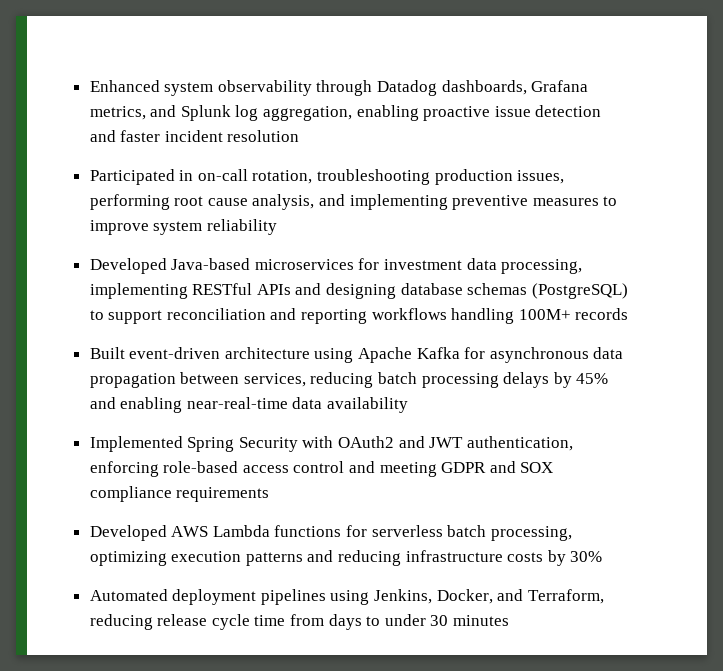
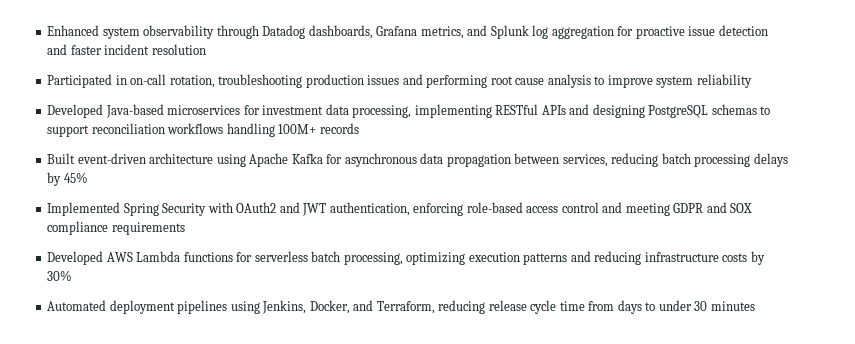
- Enhanced system observability through Datadog dashboards, Grafana metrics, and Splunk log aggregation, enabling proactive issue detection and faster incident resolution
+ Enhanced system observability through Datadog dashboards, Grafana metrics, and Splunk log aggregation for proactive issue detection and faster incident resolution
- Participated in on-call rotation, troubleshooting production issues, performing root cause analysis, and implementing preventive measures to improve system reliability
+ Participated in on-call rotation, troubleshooting production issues and performing root cause analysis to improve system reliability
- Developed Java-based microservices for investment data processing, implementing RESTful APIs and designing database schemas (PostgreSQL) to support reconciliation and reporting workflows handling 100M+ records
+ Developed Java-based microservices for investment data processing, implementing RESTful APIs and designing PostgreSQL schemas to support reconciliation workflows handling 100M+ records
- Built event-driven architecture using Apache Kafka for asynchronous data propagation between services, reducing batch processing delays by 45% and enabling near-real-time data availability
+ Built event-driven architecture using Apache Kafka for asynchronous data propagation between services, reducing batch processing delays by 45%

